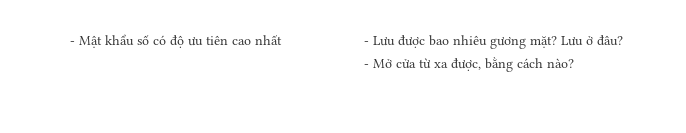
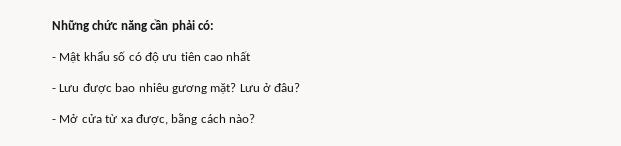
+ Những chức năng cần phải có:

